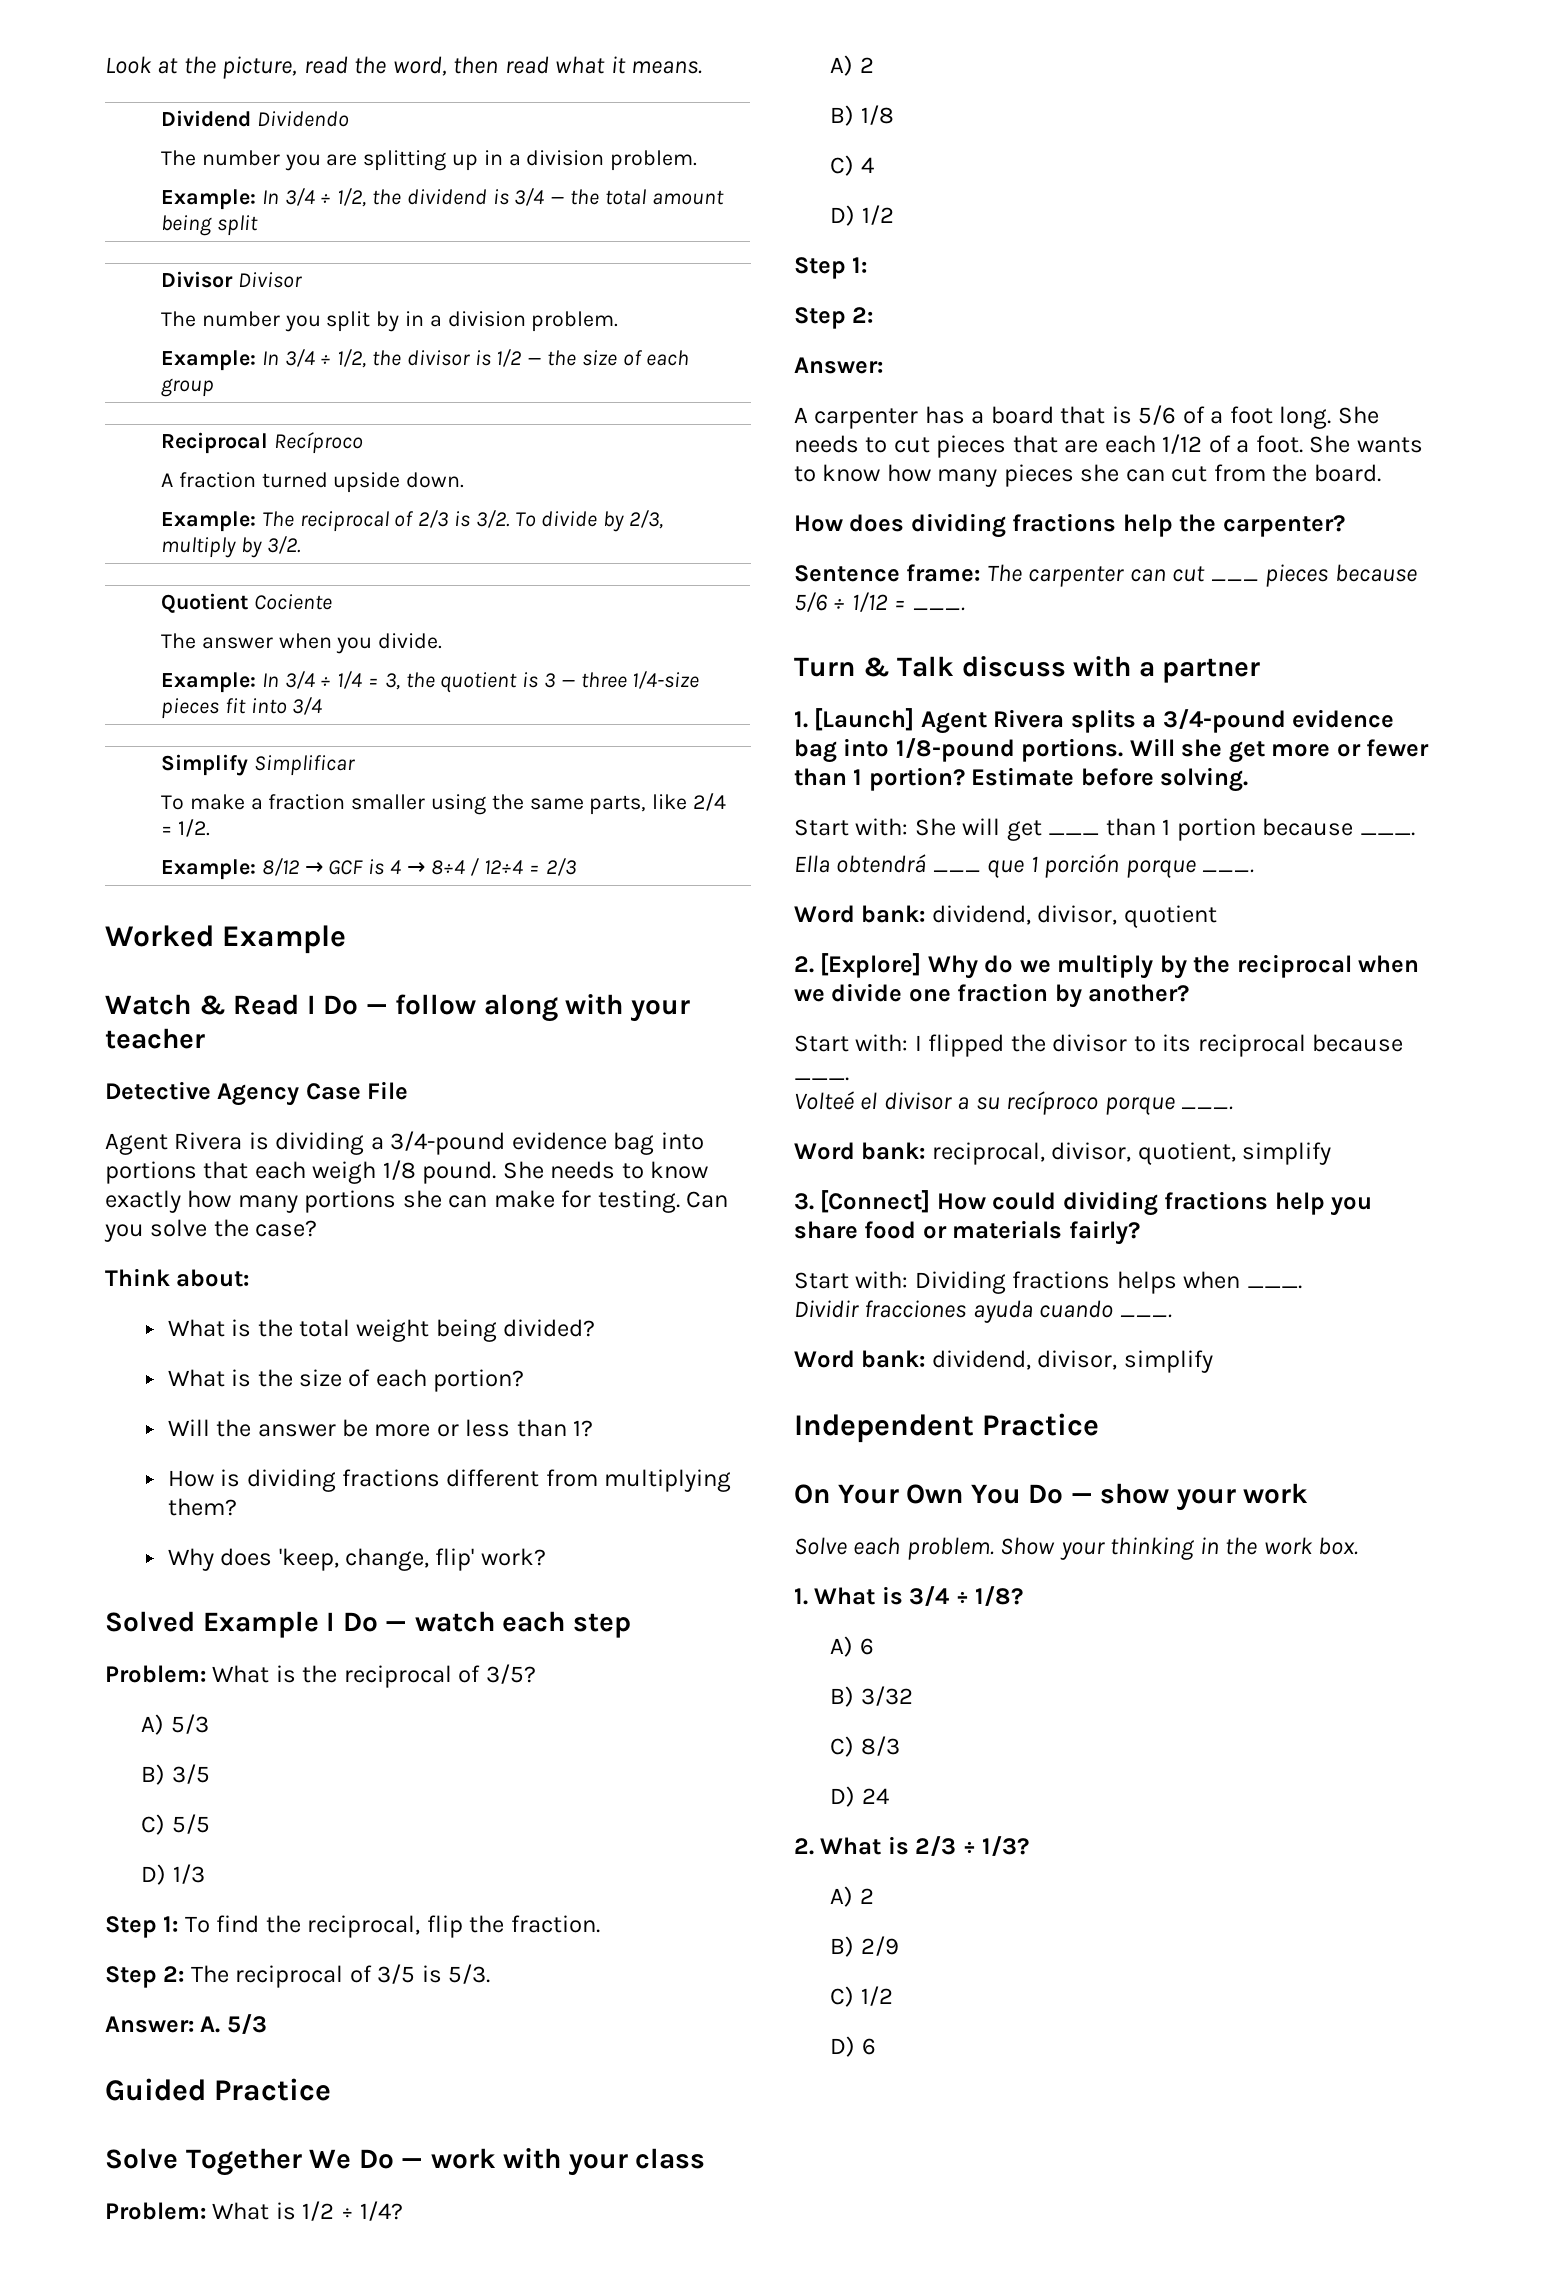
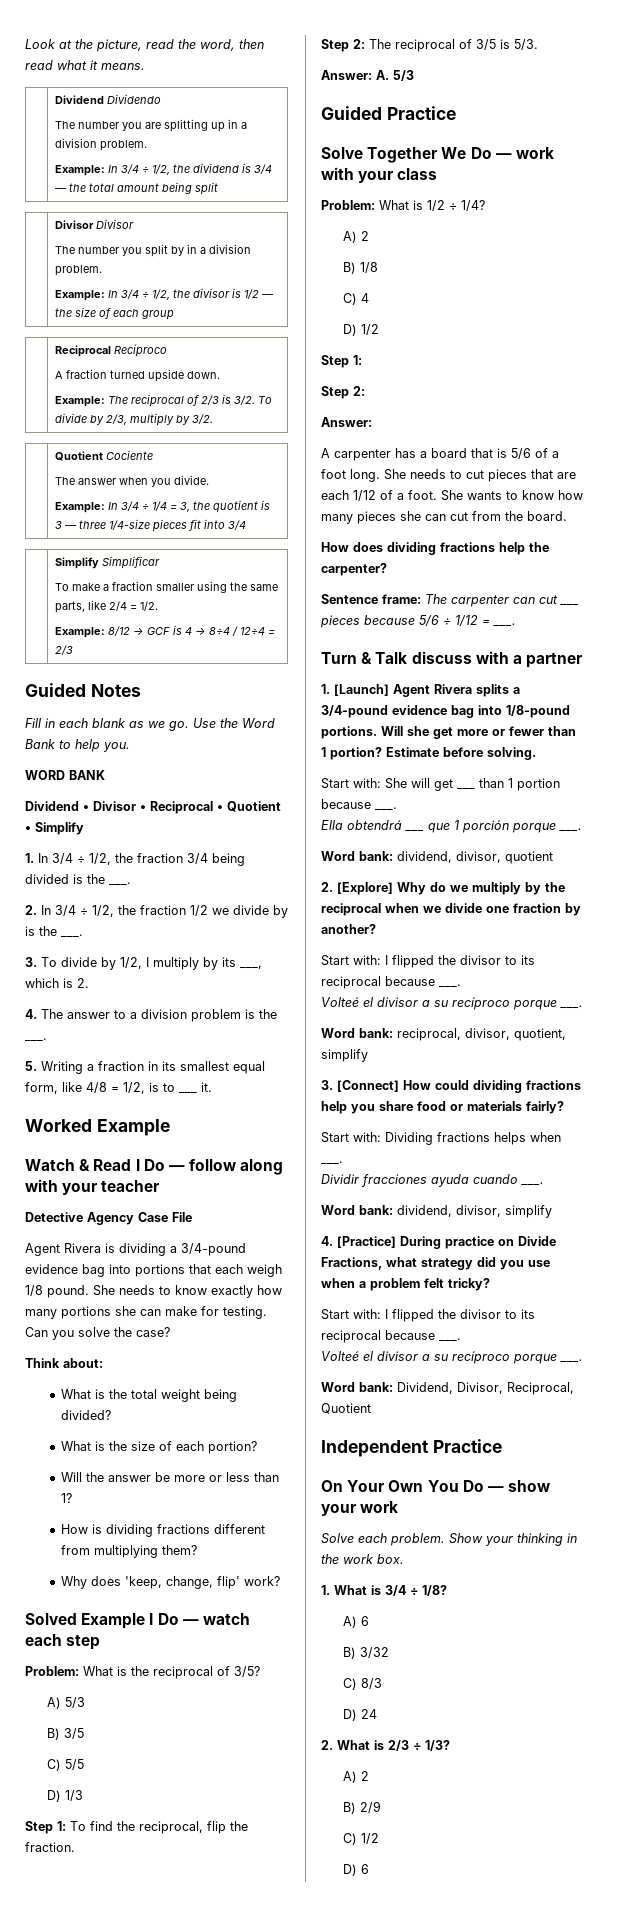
+ Guided Notes
+ Fill in each blank as we go. Use the Word Bank to help you.
+ WORD BANK
+ Dividend • Divisor • Reciprocal • Quotient • Simplify
+ 1. In 3/4 ÷ 1/2, the fraction 3/4 being divided is the ___.
+ 2. In 3/4 ÷ 1/2, the fraction 1/2 we divide by is the ___.
+ 3. To divide by 1/2, I multiply by its ___, which is 2.
+ 4. The answer to a division problem is the ___.
+ 5. Writing a fraction in its smallest equal form, like 4/8 = 1/2, is to ___ it.
+ 4. [Practice] During practice on Divide Fractions, what strategy did you use when a problem felt tricky?
+ Start with: I flipped the divisor to its reciprocal because ___.
+ Volteé el divisor a su recíproco porque ___.
+ Word bank: Dividend, Divisor, Reciprocal, Quotient

